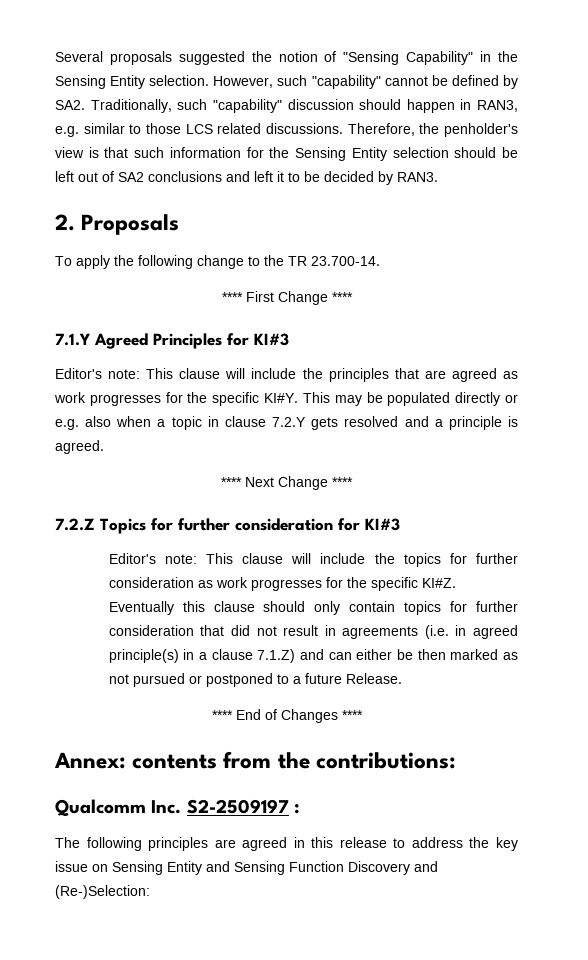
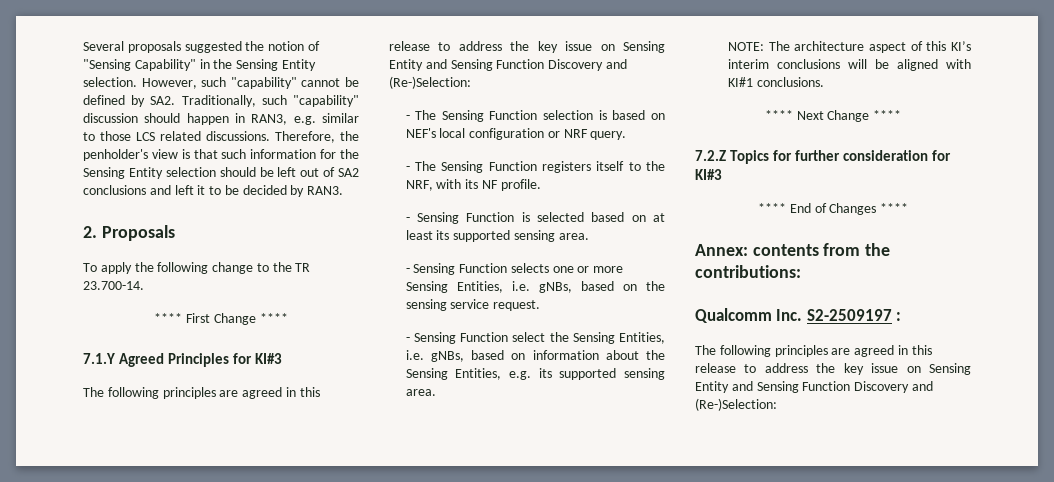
  7.1.Y Agreed Principles for KI#3
- Editor's note: This clause will include the principles that are agreed as work progresses for the specific KI#Y. This may be populated directly or e.g. also when a topic in clause 7.2.Y gets resolved and a principle is agreed.
+ The following principles are agreed in this release to address the key issue on Sensing Entity and Sensing Function Discovery and (Re-)Selection:
+ - The Sensing Function selection is based on NEF's local configuration or NRF query.
+ - The Sensing Function registers itself to the NRF, with its NF profile.
+ - Sensing Function is selected based on at least its supported sensing area.
+ - Sensing Function selects one or more Sensing Entities, i.e. gNBs, based on the sensing service request.
+ - Sensing Function select the Sensing Entities, i.e. gNBs, based on information about the Sensing Entities, e.g. its supported sensing area.
+ NOTE: The architecture aspect of this KI’s interim conclusions will be aligned with KI#1 conclusions.
- Editor's note: This clause will include the topics for further consideration as work progresses for the specific KI#Z. Eventually this clause should only contain topics for further consideration that did not result in agreements (i.e. in agreed principle(s) in a clause 7.1.Z) and can either be then marked as not pursued or postponed to a future Release.

